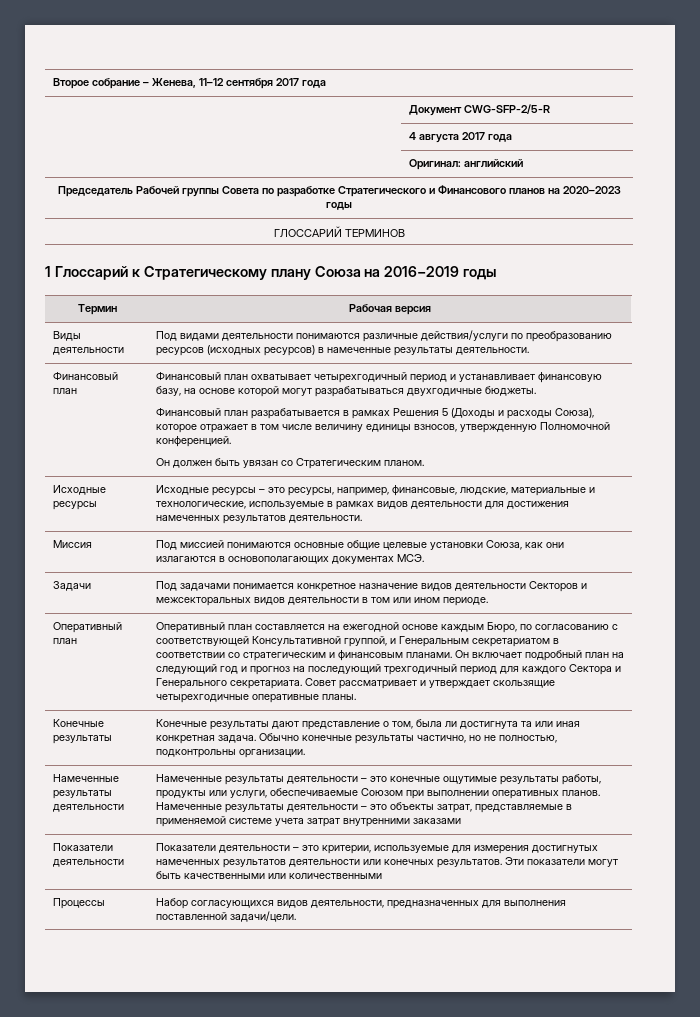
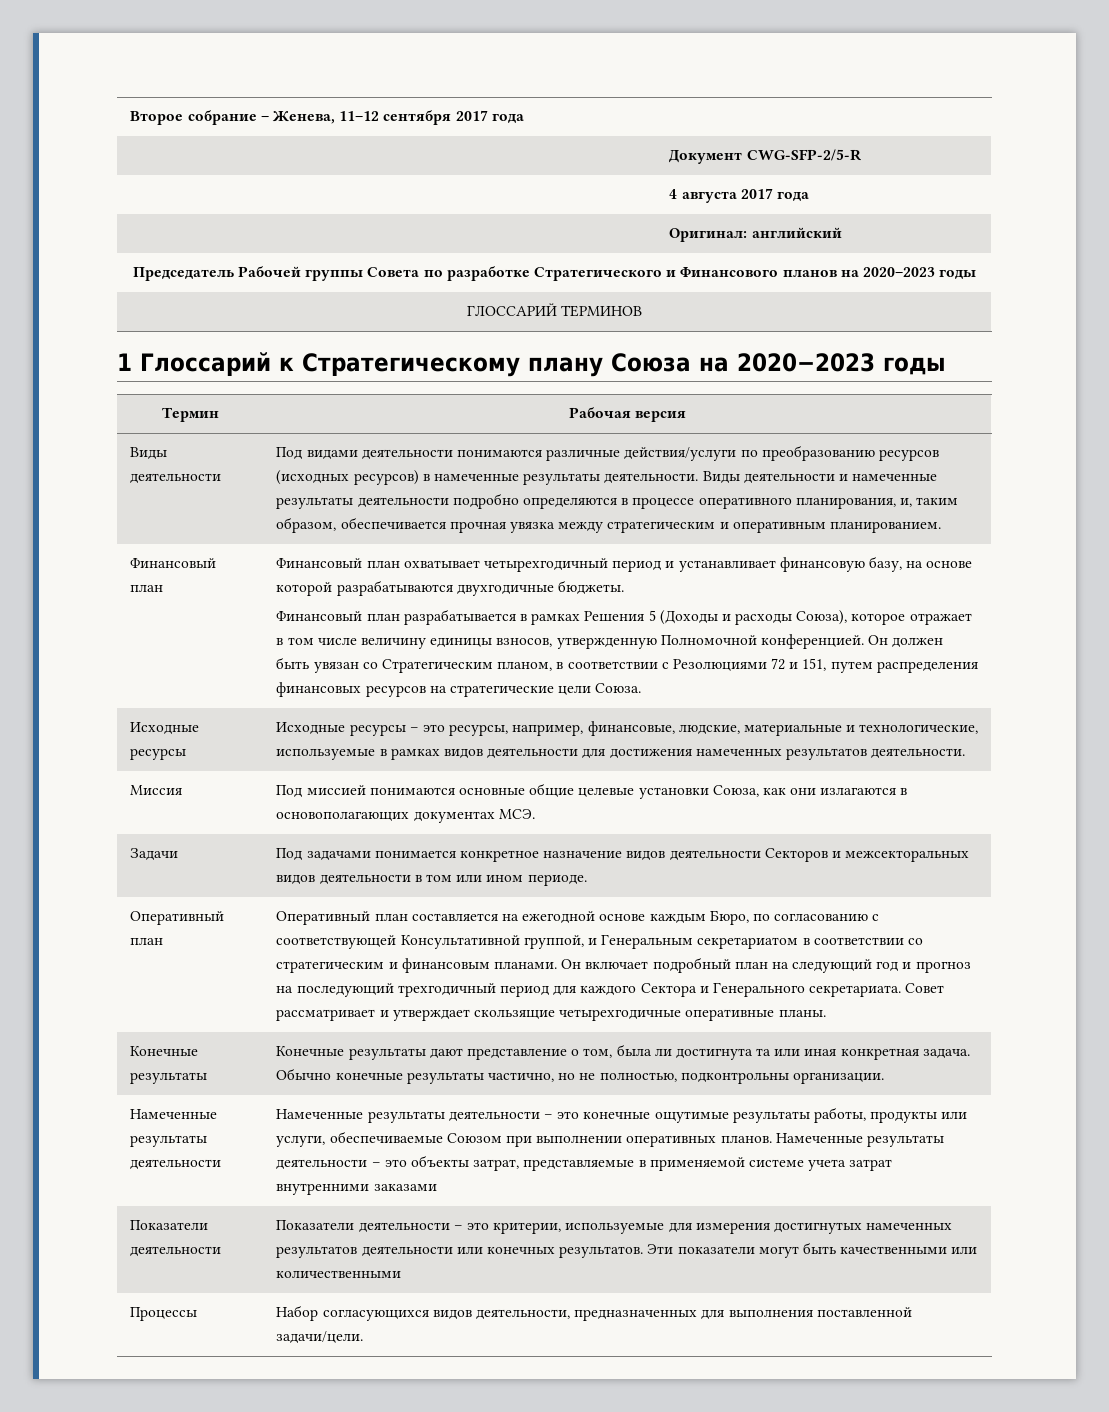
- 1 Глоссарий к Стратегическому плану Союза на 2016−2019 годы
+ 1 Глоссарий к Стратегическому плану Союза на 2020−2023 годы
- Виды деятельности | Под видами деятельности понимаются различные действия/услуги по преобразованию ресурсов (исходных ресурсов) в намеченные результаты деятельности.
+ Виды деятельности | Под видами деятельности понимаются различные действия/услуги по преобразованию ресурсов (исходных ресурсов) в намеченные результаты деятельности. Виды деятельности и намеченные результаты деятельности подробно определяются в процессе оперативного планирования, и, таким образом, обеспечивается прочная увязка между стратегическим и оперативным планированием.
- Финансовый план охватывает четырехгодичный период и устанавливает финансовую базу, на основе которой могут разрабатываться двухгодичные бюджеты.
+ Финансовый план охватывает четырехгодичный период и устанавливает финансовую базу, на основе которой разрабатываются двухгодичные бюджеты.
- Финансовый план разрабатывается в рамках Решения 5 (Доходы и расходы Союза), которое отражает в том числе величину единицы взносов, утвержденную Полномочной конференцией.
- Он должен быть увязан со Стратегическим планом.
+ Финансовый план разрабатывается в рамках Решения 5 (Доходы и расходы Союза), которое отражает в том числе величину единицы взносов, утвержденную Полномочной конференцией. Он должен быть увязан со Стратегическим планом, в соответствии с Резолюциями 72 и 151, путем распределения финансовых ресурсов на стратегические цели Союза.

